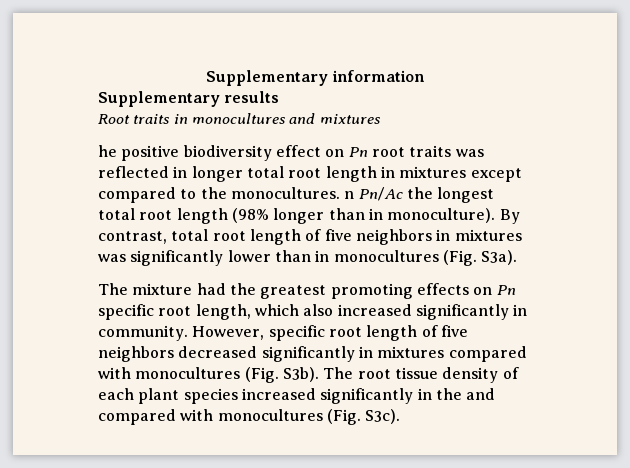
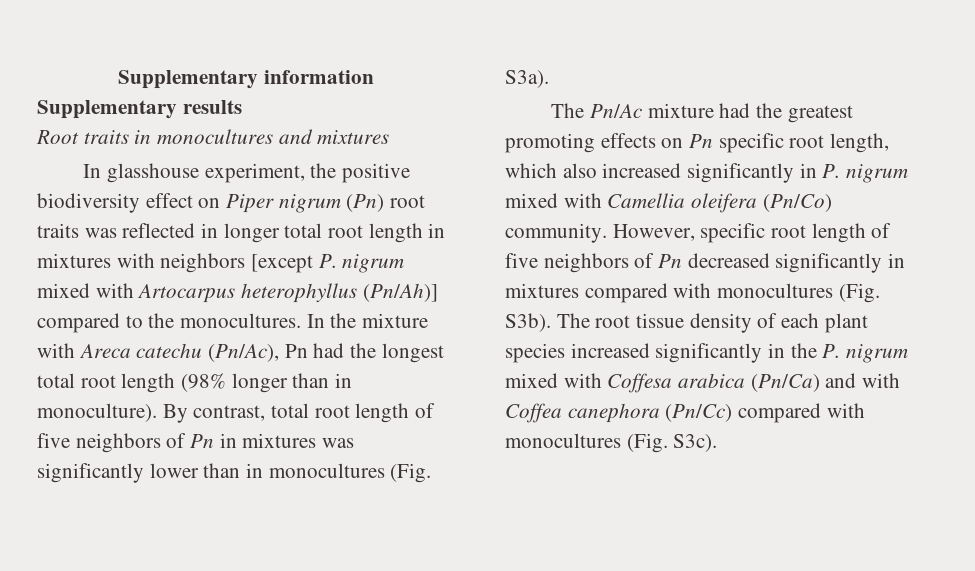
- he positive biodiversity effect on Pn root traits was reflected in longer total root length in mixtures except compared to the monocultures. n Pn/Ac the longest total root length (98% longer than in monoculture).
+ In glasshouse experiment, the positive biodiversity effect on Piper nigrum (Pn) root traits was reflected in longer total root length in mixtures with neighbors [except P. nigrum mixed with Artocarpus heterophyllus (Pn/Ah)] compared to the monocultures. In the mixture with Areca catechu (Pn/Ac), Pn had the longest total root length (98% longer than in monoculture).
- By contrast, total root length of five neighbors in mixtures was significantly lower than in monocultures (Fig. S3a).
+ By contrast, total root length of five neighbors of Pn in mixtures was significantly lower than in monocultures (Fig. S3a).
- The mixture had the greatest promoting effects on Pn specific root length, which also increased significantly in community.
+ The Pn/Ac mixture had the greatest promoting effects on Pn specific root length, which also increased significantly in P. nigrum mixed with Camellia oleifera (Pn/Co) community.
- However, specific root length of five neighbors decreased significantly in mixtures compared with monocultures (Fig. S3b).
+ However, specific root length of five neighbors of Pn decreased significantly in mixtures compared with monocultures (Fig. S3b).
- The root tissue density of each plant species increased significantly in the and compared with monocultures (Fig. S3c).
+ The root tissue density of each plant species increased significantly in the P. nigrum mixed with Coffesa arabica (Pn/Ca) and with Coffea canephora (Pn/Cc) compared with monocultures (Fig. S3c).

